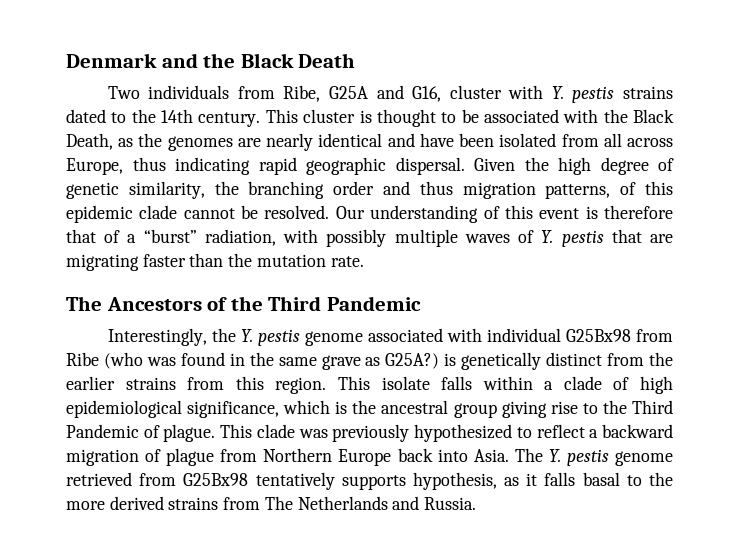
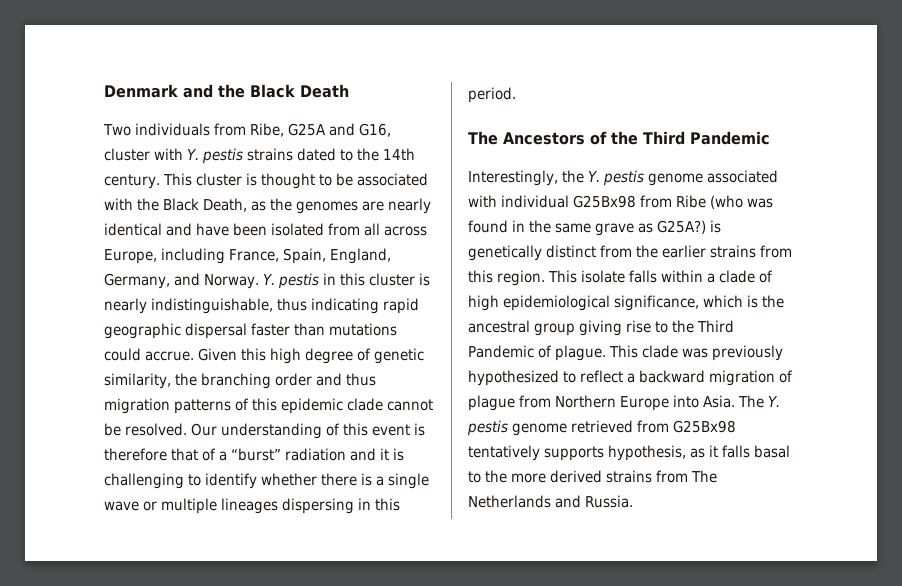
- This cluster is thought to be associated with the Black Death, as the genomes are nearly identical and have been isolated from all across Europe, thus indicating rapid geographic dispersal. Given the high degree of genetic similarity, the branching order and thus migration patterns, of this epidemic clade cannot be resolved.
+ This cluster is thought to be associated with the Black Death, as the genomes are nearly identical and have been isolated from all across Europe, including France, Spain, England, Germany, and Norway. Y. pestis in this cluster is nearly indistinguishable, thus indicating rapid geographic dispersal faster than mutations could accrue. Given this high degree of genetic similarity, the branching order and thus migration patterns of this epidemic clade cannot be resolved.
- Our understanding of this event is therefore that of a “burst” radiation, with possibly multiple waves of Y. pestis that are migrating faster than the mutation rate.
+ Our understanding of this event is therefore that of a “burst” radiation and it is challenging to identify whether there is a single wave or multiple lineages dispersing in this period.
- This clade was previously hypothesized to reflect a backward migration of plague from Northern Europe back into Asia.
+ This clade was previously hypothesized to reflect a backward migration of plague from Northern Europe into Asia.

